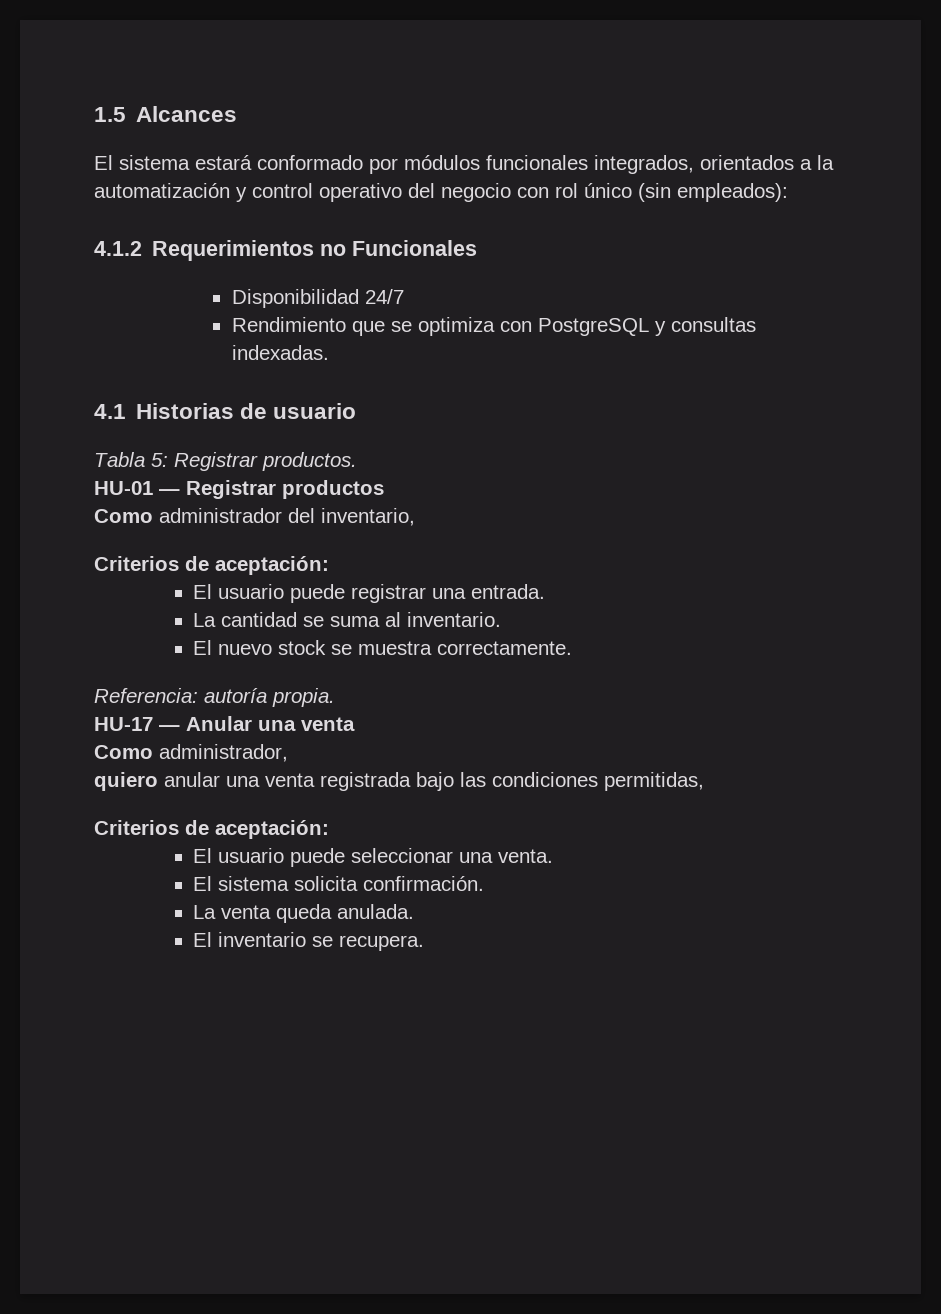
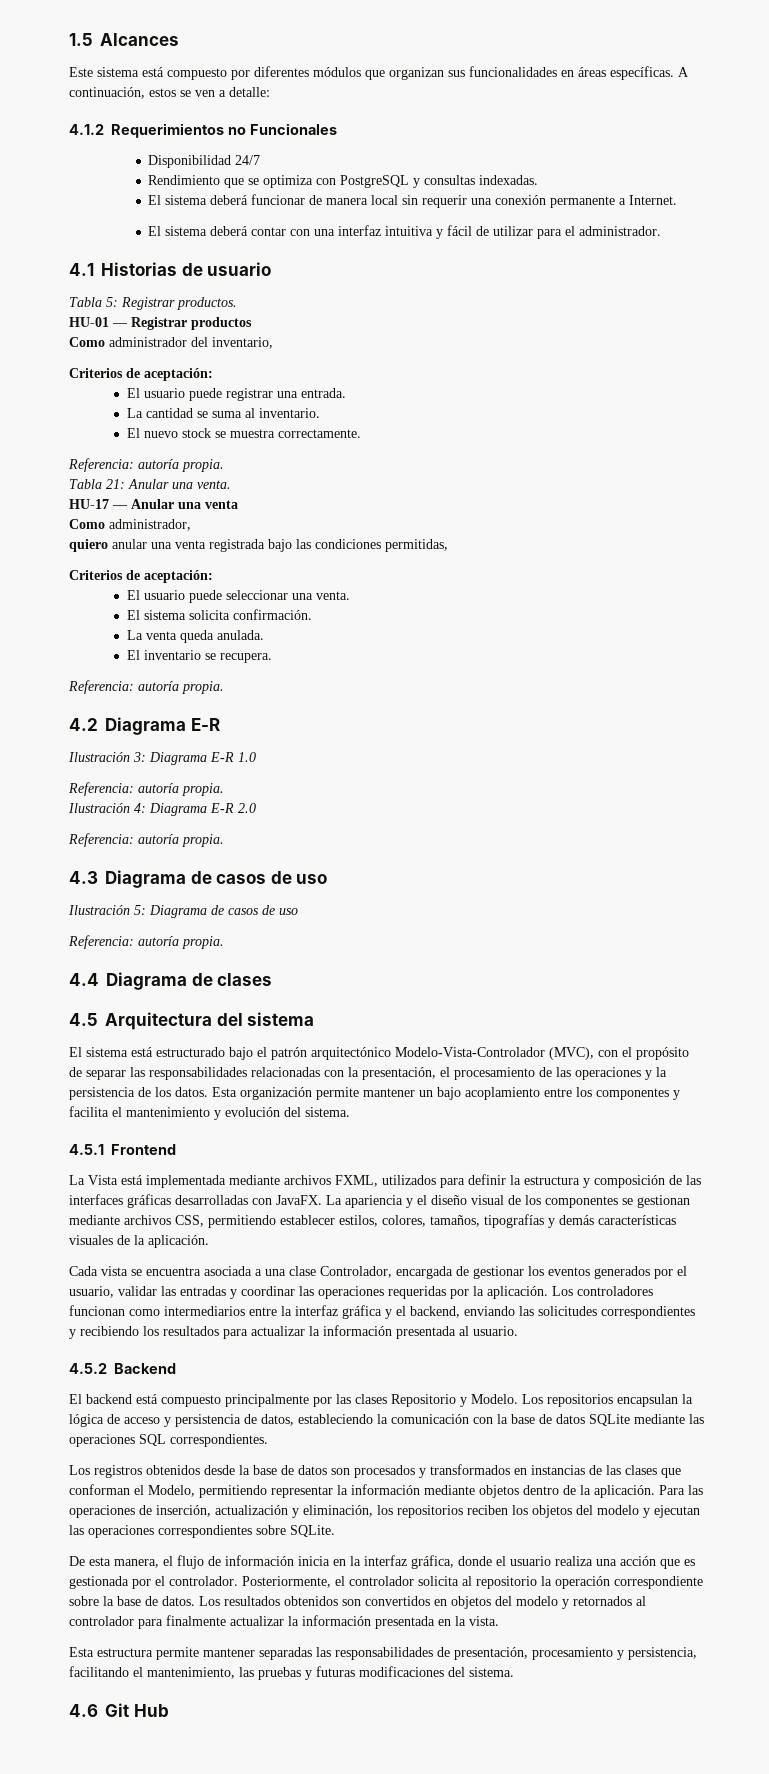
- El sistema estará conformado por módulos funcionales integrados, orientados a la automatización y control operativo del negocio con rol único (sin empleados):
+ Este sistema está compuesto por diferentes módulos que organizan sus funcionalidades en áreas específicas. A continuación, estos se ven a detalle:
+ El sistema deberá funcionar de manera local sin requerir una conexión permanente a Internet.
+ El sistema deberá contar con una interfaz intuitiva y fácil de utilizar para el administrador.
+ Tabla 21: Anular una venta.
  El inventario se recupera.
+ Referencia: autoría propia.
+ 4.2 Diagrama E-R
+ Ilustración 3: Diagrama E-R 1.0
+ Referencia: autoría propia.
+ Ilustración 4: Diagrama E-R 2.0
+ Referencia: autoría propia.
+ 4.3 Diagrama de casos de uso
+ Ilustración 5: Diagrama de casos de uso
+ Referencia: autoría propia.
+ 4.4 Diagrama de clases
+ 4.5 Arquitectura del sistema
+ El sistema está estructurado bajo el patrón arquitectónico Modelo-Vista-Controlador (MVC), con el propósito de separar las responsabilidades relacionadas con la presentación, el procesamiento de las operaciones y la persistencia de los datos. Esta organización permite mantener un bajo acoplamiento entre los componentes y facilita el mantenimiento y evolución del sistema.
+ 4.5.1 Frontend
+ La Vista está implementada mediante archivos FXML, utilizados para definir la estructura y composición de las interfaces gráficas desarrolladas con JavaFX. La apariencia y el diseño visual de los componentes se gestionan mediante archivos CSS, permitiendo establecer estilos, colores, tamaños, tipografías y demás características visuales de la aplicación.
+ Cada vista se encuentra asociada a una clase Controlador, encargada de gestionar los eventos generados por el usuario, validar las entradas y coordinar las operaciones requeridas por la aplicación. Los controladores funcionan como intermediarios entre la interfaz gráfica y el backend, enviando las solicitudes correspondientes y recibiendo los resultados para actualizar la información presentada al usuario.
+ 4.5.2 Backend
+ El backend está compuesto principalmente por las clases Repositorio y Modelo. Los repositorios encapsulan la lógica de acceso y persistencia de datos, estableciendo la comunicación con la base de datos SQLite mediante las operaciones SQL correspondientes.
+ Los registros obtenidos desde la base de datos son procesados y transformados en instancias de las clases que conforman el Modelo, permitiendo representar la información mediante objetos dentro de la aplicación. Para las operaciones de inserción, actualización y eliminación, los repositorios reciben los objetos del modelo y ejecutan las operaciones correspondientes sobre SQLite.
+ De esta manera, el flujo de información inicia en la interfaz gráfica, donde el usuario realiza una acción que es gestionada por el controlador. Posteriormente, el controlador solicita al repositorio la operación correspondiente sobre la base de datos. Los resultados obtenidos son convertidos en objetos del modelo y retornados al controlador para finalmente actualizar la información presentada en la vista.
+ Esta estructura permite mantener separadas las responsabilidades de presentación, procesamiento y persistencia, facilitando el mantenimiento, las pruebas y futuras modificaciones del sistema.
+ 4.6 Git Hub

